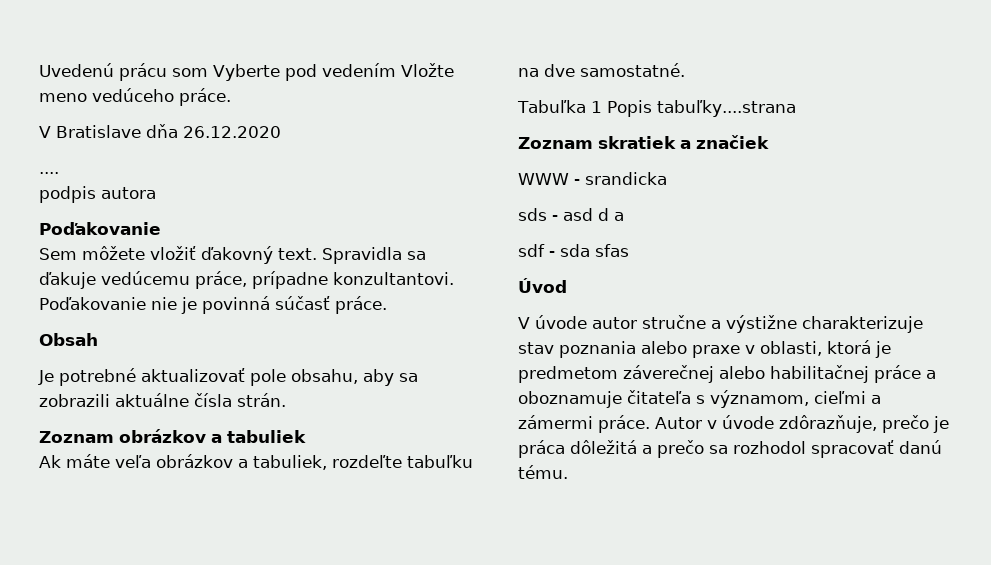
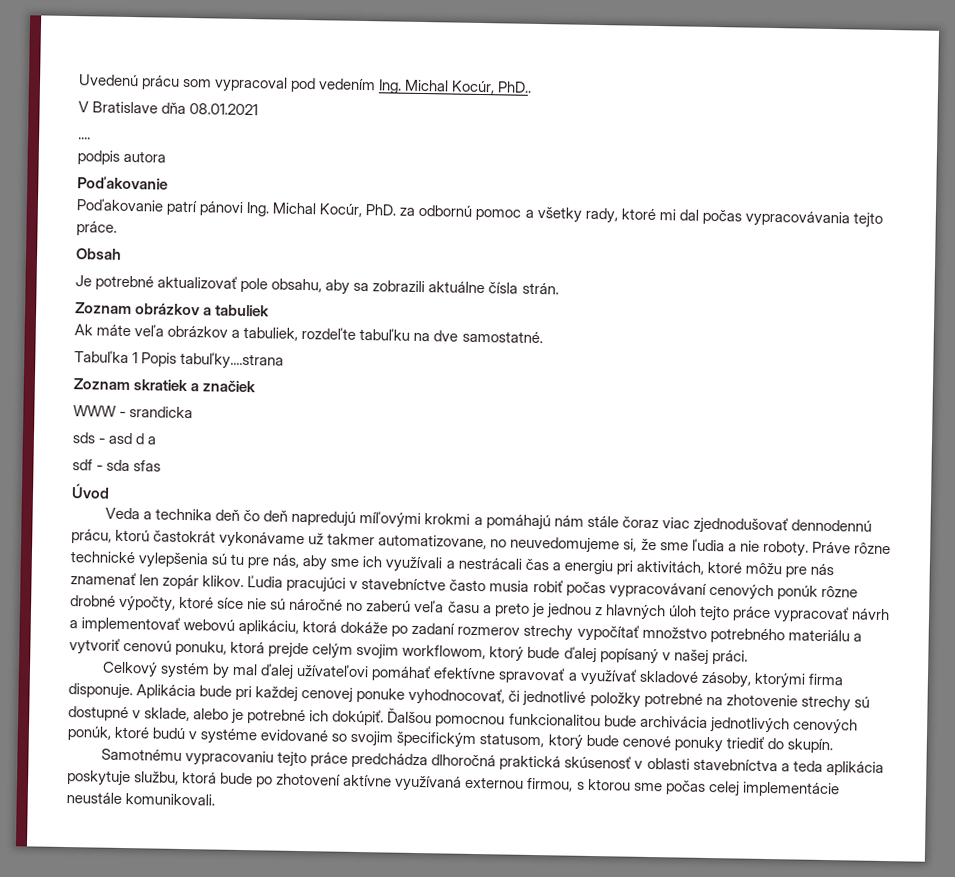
- Uvedenú prácu som Vyberte pod vedením Vložte meno vedúceho práce.
+ Uvedenú prácu som vypracoval pod vedením Ing. Michal Kocúr, PhD..
- V Bratislave dňa 26.12.2020
+ V Bratislave dňa 08.01.2021
- Sem môžete vložiť ďakovný text. Spravidla sa ďakuje vedúcemu práce, prípadne konzultantovi. Poďakovanie nie je povinná súčasť práce.
+ Poďakovanie patrí pánovi Ing. Michal Kocúr, PhD. za odbornú pomoc a všetky rady, ktoré mi dal počas vypracovávania tejto práce.
- V úvode autor stručne a výstižne charakterizuje stav poznania alebo praxe v oblasti, ktorá je predmetom záverečnej alebo habilitačnej práce a oboznamuje čitateľa s významom, cieľmi a zámermi práce. Autor v úvode zdôrazňuje, prečo je práca dôležitá a prečo sa rozhodol spracovať danú tému.
+ Veda a technika deň čo deň napredujú míľovými krokmi a pomáhajú nám stále čoraz viac zjednodušovať dennodennú prácu, ktorú častokrát vykonávame už takmer automatizovane, no neuvedomujeme si, že sme ľudia a nie roboty. Práve rôzne technické vylepšenia sú tu pre nás, aby sme ich využívali a nestrácali čas a energiu pri aktivitách, ktoré môžu pre nás znamenať len zopár klikov. Ľudia pracujúci v stavebníctve často musia robiť počas vypracovávaní cenových ponúk rôzne drobné výpočty, ktoré síce nie sú náročné no zaberú veľa času a preto je jednou z hlavných úloh tejto práce vypracovať návrh a implementovať webovú aplikáciu, ktorá dokáže po zadaní rozmerov strechy vypočítať množstvo potrebného materiálu a vytvoriť cenovú ponuku, ktorá prejde celým svojim workflowom, ktorý bude ďalej popísaný v našej práci.
+ Celkový systém by mal ďalej užívateľovi pomáhať efektívne spravovať a využívať skladové zásoby, ktorými firma disponuje. Aplikácia bude pri každej cenovej ponuke vyhodnocovať, či jednotlivé položky potrebné na zhotovenie strechy sú dostupné v sklade, alebo je potrebné ich dokúpiť. Ďalšou pomocnou funkcionalitou bude archivácia jednotlivých cenových ponúk, ktoré budú v systéme evidované so svojim špecifickým statusom, ktorý bude cenové ponuky triediť do skupín.
+ Samotnému vypracovaniu tejto práce predchádza dlhoročná praktická skúsenosť v oblasti stavebníctva a teda aplikácia poskytuje službu, ktorá bude po zhotovení aktívne využívaná externou firmou, s ktorou sme počas celej implementácie neustále komunikovali.

